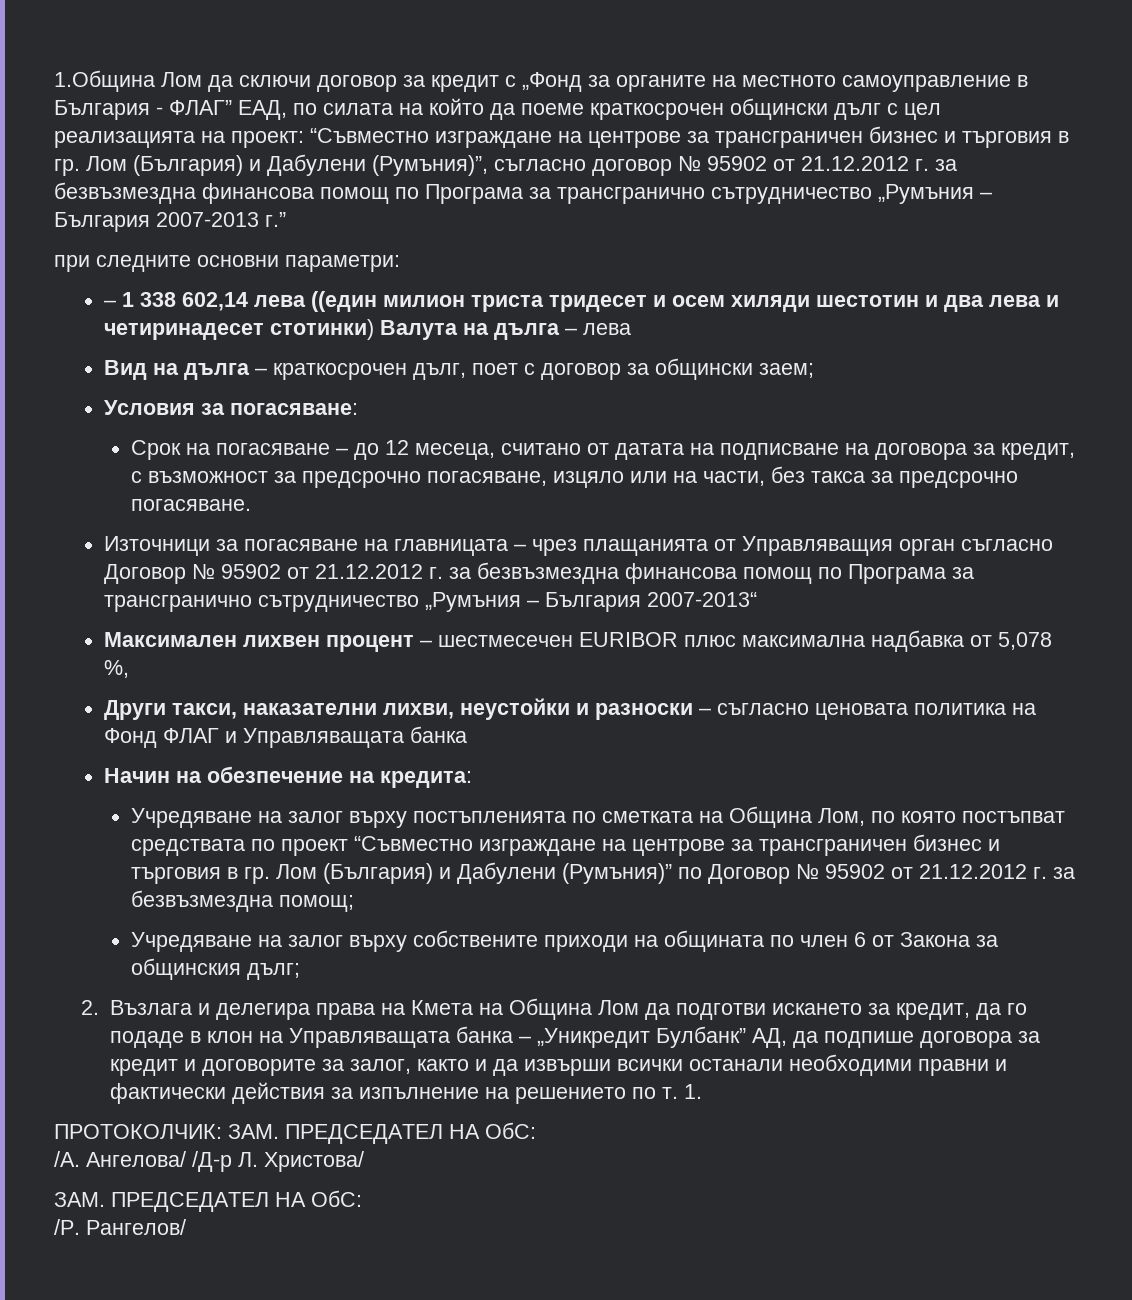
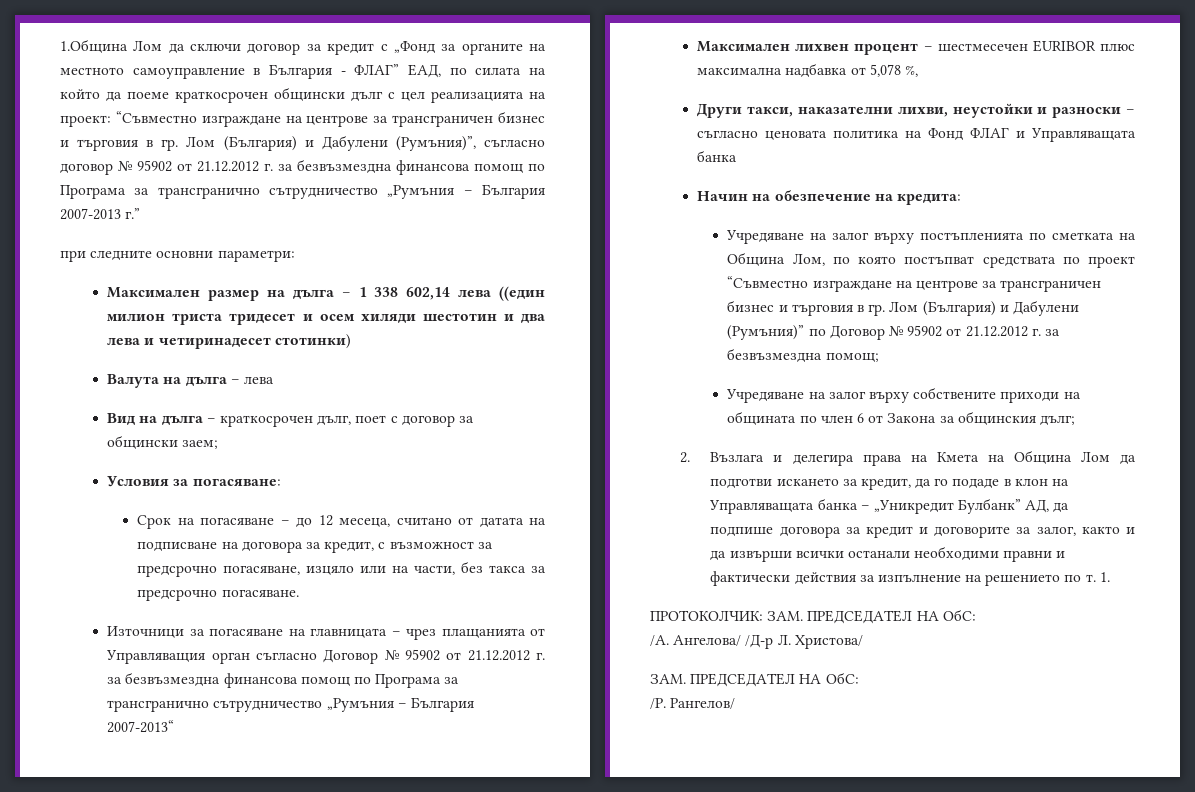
- – 1 338 602,14 лева ((един милион триста тридесет и осем хиляди шестотин и два лева и четиринадесет стотинки) Валута на дълга – лева
+ Максимален размер на дълга – 1 338 602,14 лева ((един милион триста тридесет и осем хиляди шестотин и два лева и четиринадесет стотинки)
+ Валута на дълга – лева

